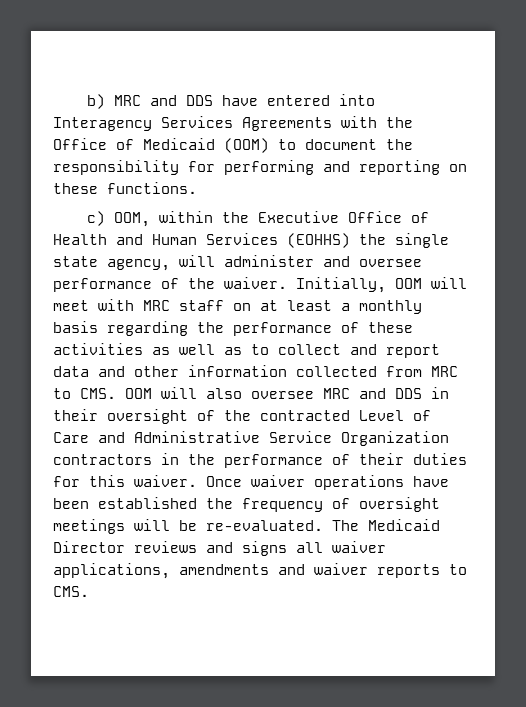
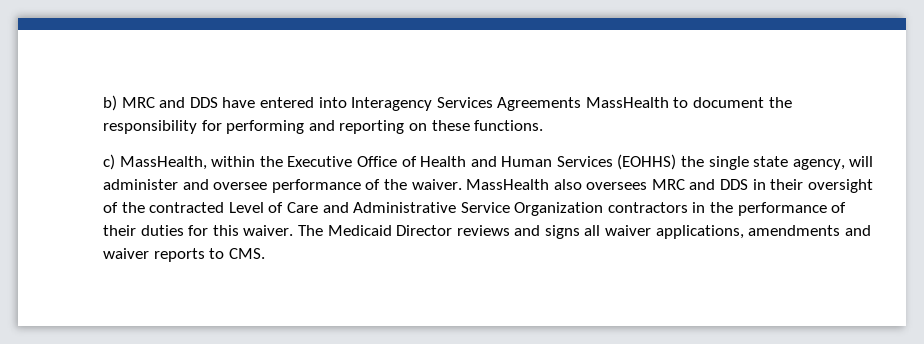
- b) MRC and DDS have entered into Interagency Services Agreements with the Office of Medicaid (OOM) to document the responsibility for performing and reporting on these functions.
+ b) MRC and DDS have entered into Interagency Services Agreements MassHealth to document the responsibility for performing and reporting on these functions.
- c) OOM, within the Executive Office of Health and Human Services (EOHHS) the single state agency, will administer and oversee performance of the waiver.
+ c) MassHealth, within the Executive Office of Health and Human Services (EOHHS) the single state agency, will administer and oversee performance of the waiver.
- Initially, OOM will meet with MRC staff on at least a monthly basis regarding the performance of these activities as well as to collect and report data and other information collected from MRC to CMS. OOM will also oversee MRC and DDS in their oversight of the contracted Level of Care and Administrative Service Organization contractors in the performance of their duties for this waiver.
+ MassHealth also oversees MRC and DDS in their oversight of the contracted Level of Care and Administrative Service Organization contractors in the performance of their duties for this waiver.
- Once waiver operations have been established the frequency of oversight meetings will be re-evaluated.

